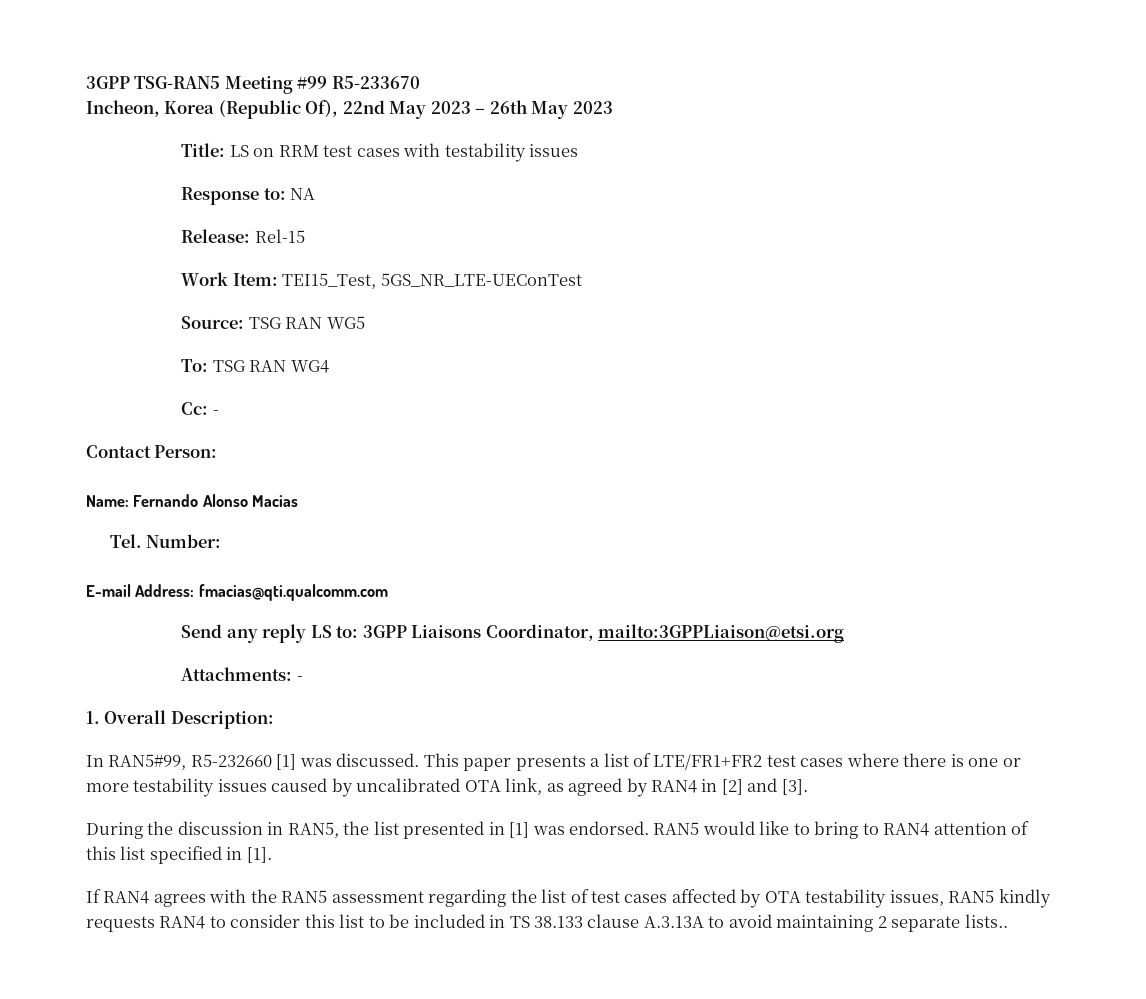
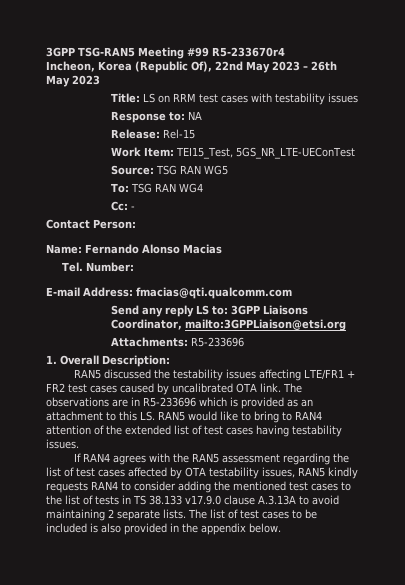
- 3GPP TSG-RAN5 Meeting #99 R5-233670
+ 3GPP TSG-RAN5 Meeting #99 R5-233670r4
- Attachments: -
+ Attachments: R5-233696
- In RAN5#99, R5-232660 [1] was discussed. This paper presents a list of LTE/FR1+FR2 test cases where there is one or more testability issues caused by uncalibrated OTA link, as agreed by RAN4 in [2] and [3].
- During the discussion in RAN5, the list presented in [1] was endorsed. RAN5 would like to bring to RAN4 attention of this list specified in [1].
+ RAN5 discussed the testability issues affecting LTE/FR1 + FR2 test cases caused by uncalibrated OTA link. The observations are in R5-233696 which is provided as an attachment to this LS. RAN5 would like to bring to RAN4 attention of the extended list of test cases having testability issues.
- If RAN4 agrees with the RAN5 assessment regarding the list of test cases affected by OTA testability issues, RAN5 kindly requests RAN4 to consider this list to be included in TS 38.133 clause A.3.13A to avoid maintaining 2 separate lists..
+ If RAN4 agrees with the RAN5 assessment regarding the list of test cases affected by OTA testability issues, RAN5 kindly requests RAN4 to consider adding the mentioned test cases to the list of tests in TS 38.133 v17.9.0 clause A.3.13A to avoid maintaining 2 separate lists. The list of test cases to be included is also provided in the appendix below.

